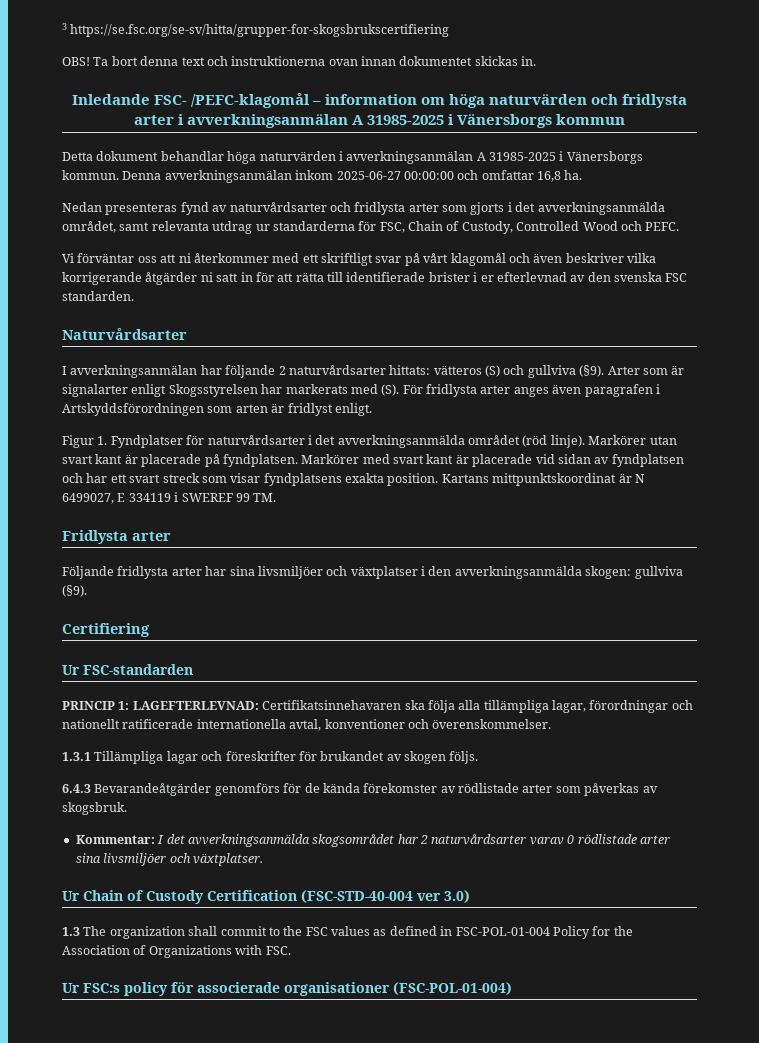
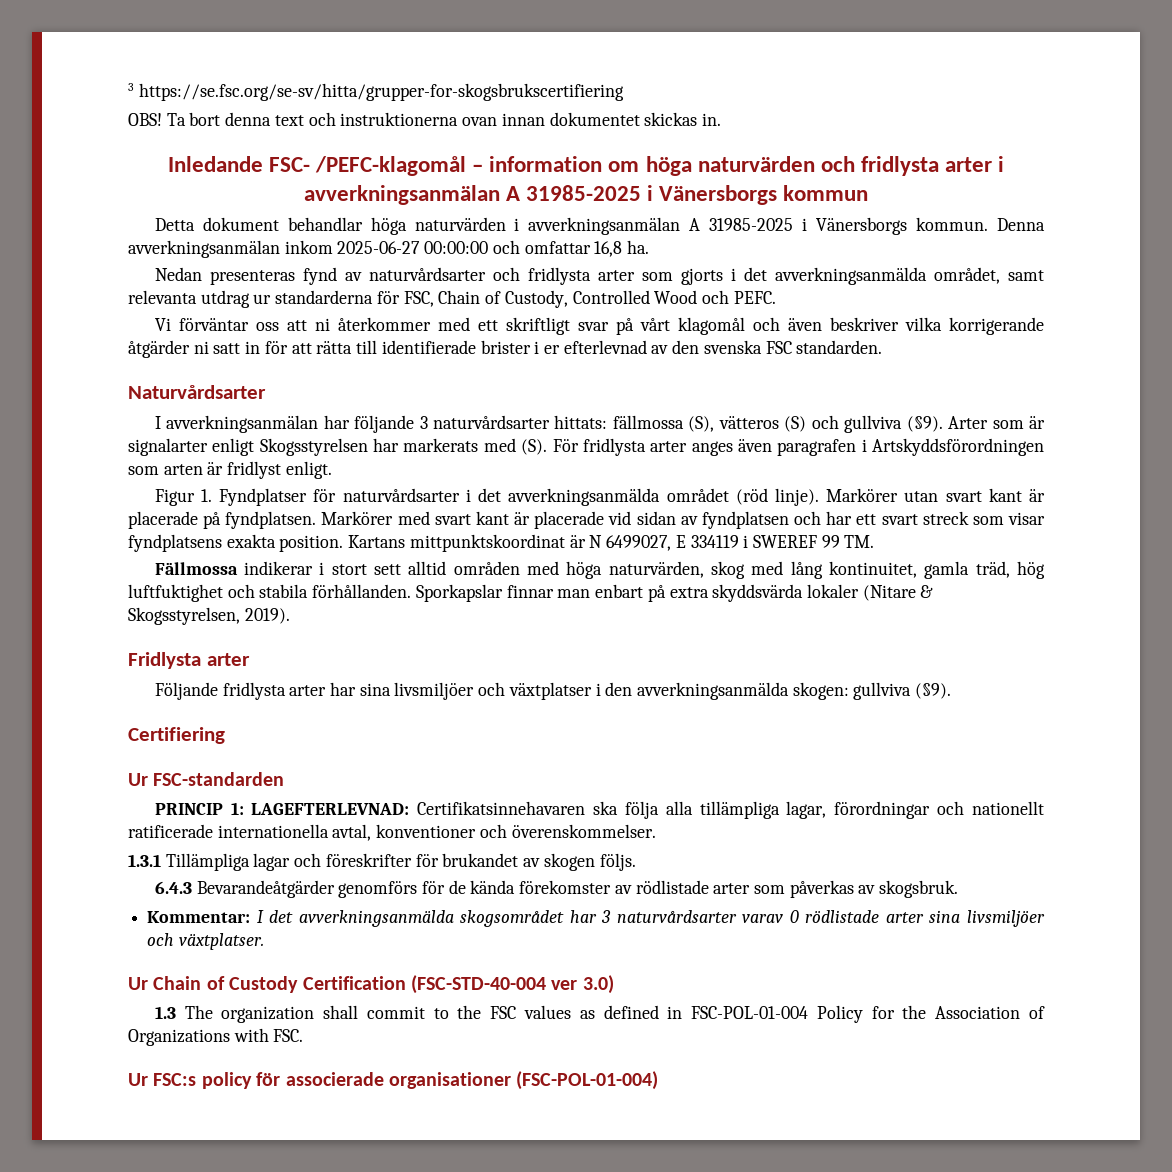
- I avverkningsanmälan har följande 2 naturvårdsarter hittats: vätteros (S) och gullviva (§9).
+ I avverkningsanmälan har följande 3 naturvårdsarter hittats: fällmossa (S), vätteros (S) och gullviva (§9).
+ Fällmossa indikerar i stort sett alltid områden med höga naturvärden, skog med lång kontinuitet, gamla träd, hög luftfuktighet och stabila förhållanden. Sporkapslar finnar man enbart på extra skyddsvärda lokaler (Nitare & Skogsstyrelsen, 2019).
- Kommentar: I det avverkningsanmälda skogsområdet har 2 naturvårdsarter varav 0 rödlistade arter sina livsmiljöer och växtplatser.
+ Kommentar: I det avverkningsanmälda skogsområdet har 3 naturvårdsarter varav 0 rödlistade arter sina livsmiljöer och växtplatser.

